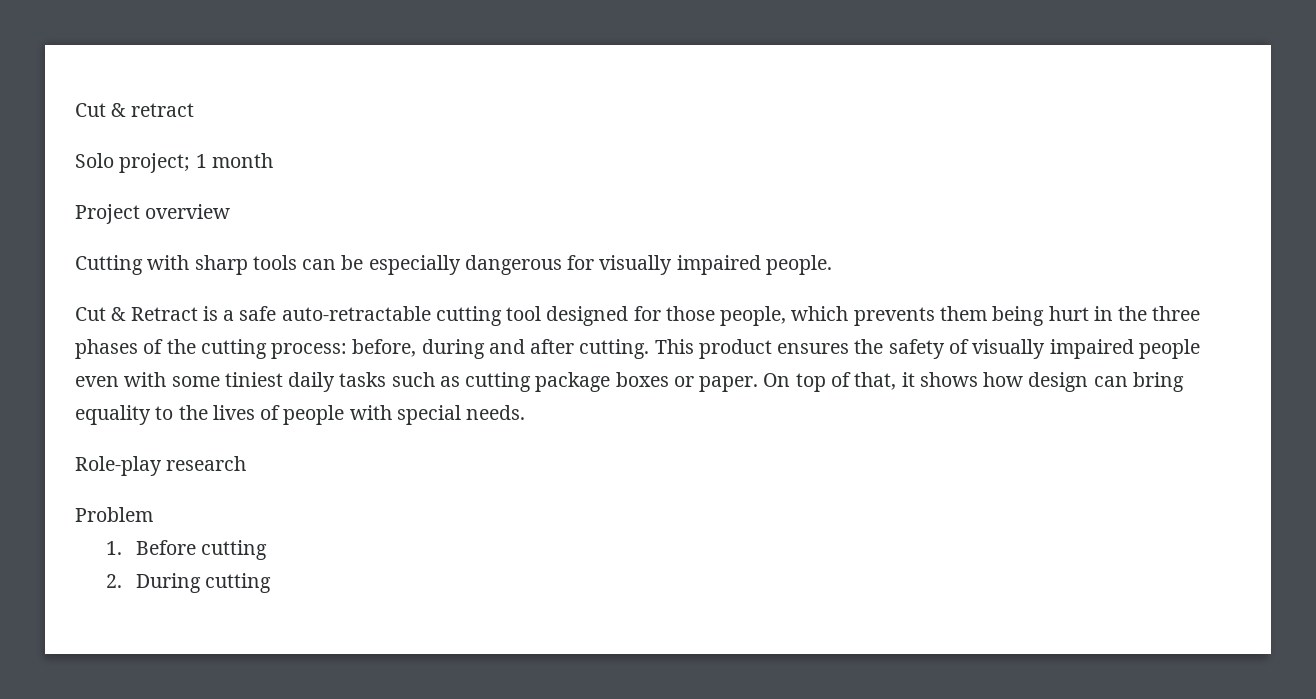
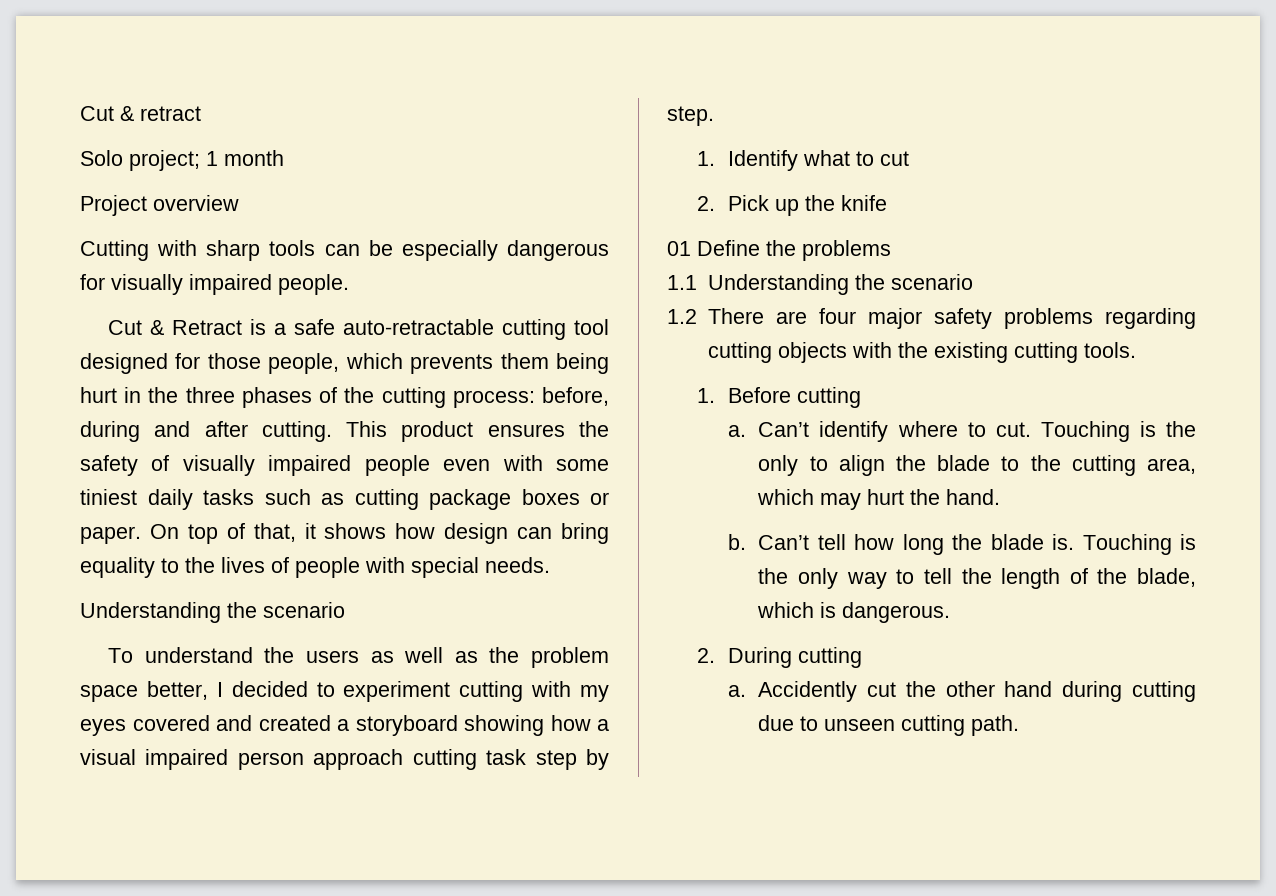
  On top of that, it shows how design can bring equality to the lives of people with special needs.
- Role-play research
- Problem
+ Understanding the scenario
+ To understand the users as well as the problem space better, I decided to experiment cutting with my eyes covered and created a storyboard showing how a visual impaired person approach cutting task step by step.
+ 1. Identify what to cut
+ 2. Pick up the knife
+ 01 Define the problems
+ 1.1 Understanding the scenario
+ 1.2 There are four major safety problems regarding cutting objects with the existing cutting tools.
  1. Before cutting
+ a. Can’t identify where to cut. Touching is the only to align the blade to the cutting area, which may hurt the hand.
+ b. Can’t tell how long the blade is. Touching is the only way to tell the length of the blade, which is dangerous.
  2. During cutting
+ a. Accidently cut the other hand during cutting due to unseen cutting path.

